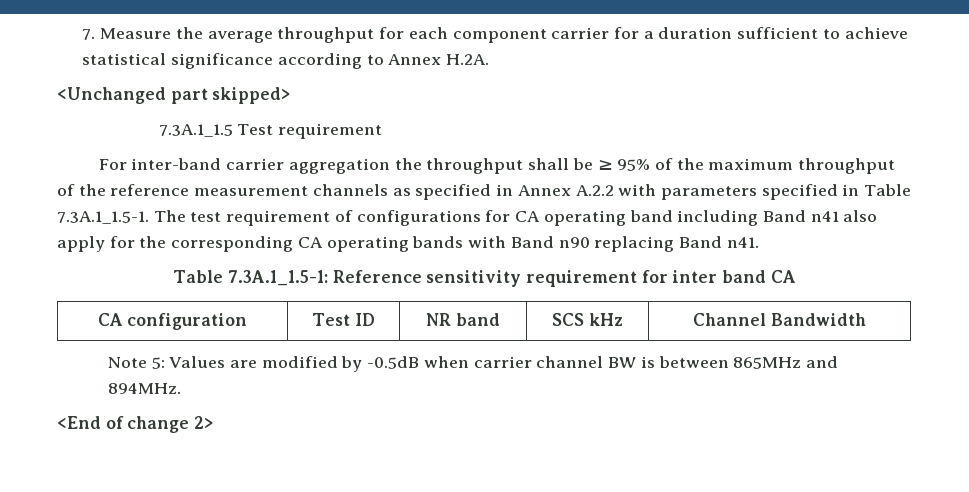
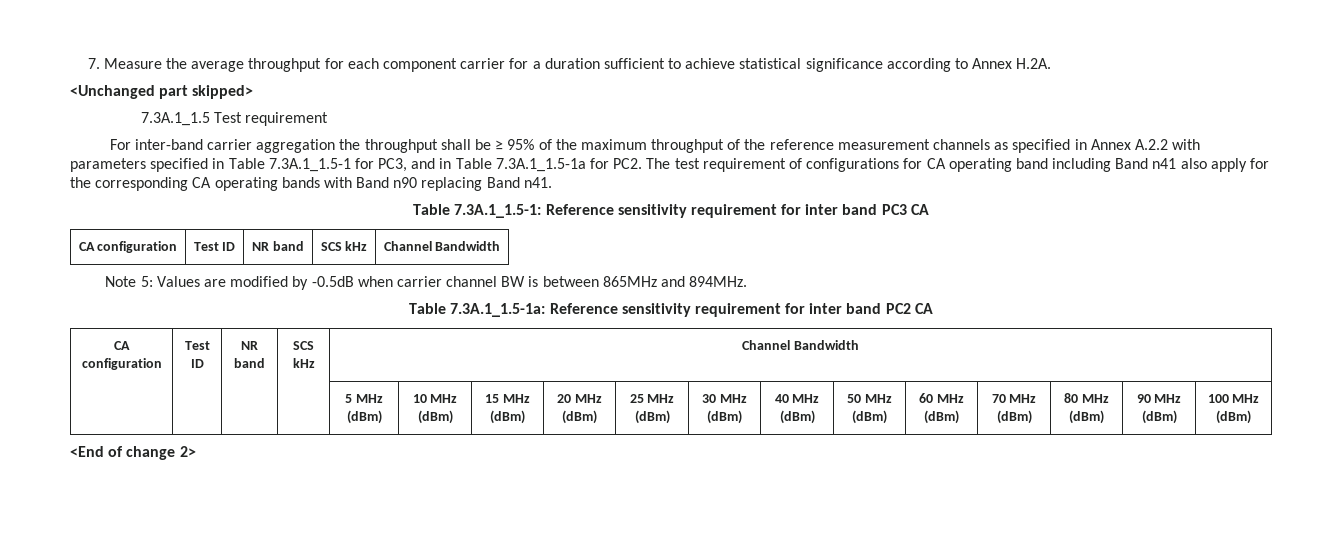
- For inter-band carrier aggregation the throughput shall be ≥ 95% of the maximum throughput of the reference measurement channels as specified in Annex A.2.2 with parameters specified in Table 7.3A.1_1.5-1. The test requirement of configurations for CA operating band including Band n41 also apply for the corresponding CA operating bands with Band n90 replacing Band n41.
+ For inter-band carrier aggregation the throughput shall be ≥ 95% of the maximum throughput of the reference measurement channels as specified in Annex A.2.2 with parameters specified in Table 7.3A.1_1.5-1 for PC3, and in Table 7.3A.1_1.5-1a for PC2. The test requirement of configurations for CA operating band including Band n41 also apply for the corresponding CA operating bands with Band n90 replacing Band n41.
- Table 7.3A.1_1.5-1: Reference sensitivity requirement for inter band CA
+ Table 7.3A.1_1.5-1: Reference sensitivity requirement for inter band PC3 CA
+ Table 7.3A.1_1.5-1a: Reference sensitivity requirement for inter band PC2 CA
+ CA configuration | Test ID | NR band | SCS kHz | Channel Bandwidth
+ | | | | 5 MHz (dBm) | 10 MHz (dBm) | 15 MHz (dBm) | 20 MHz (dBm) | 25 MHz (dBm) | 30 MHz (dBm) | 40 MHz (dBm) | 50 MHz (dBm) | 60 MHz (dBm) | 70 MHz (dBm) | 80 MHz (dBm) | 90 MHz (dBm) | 100 MHz (dBm)

